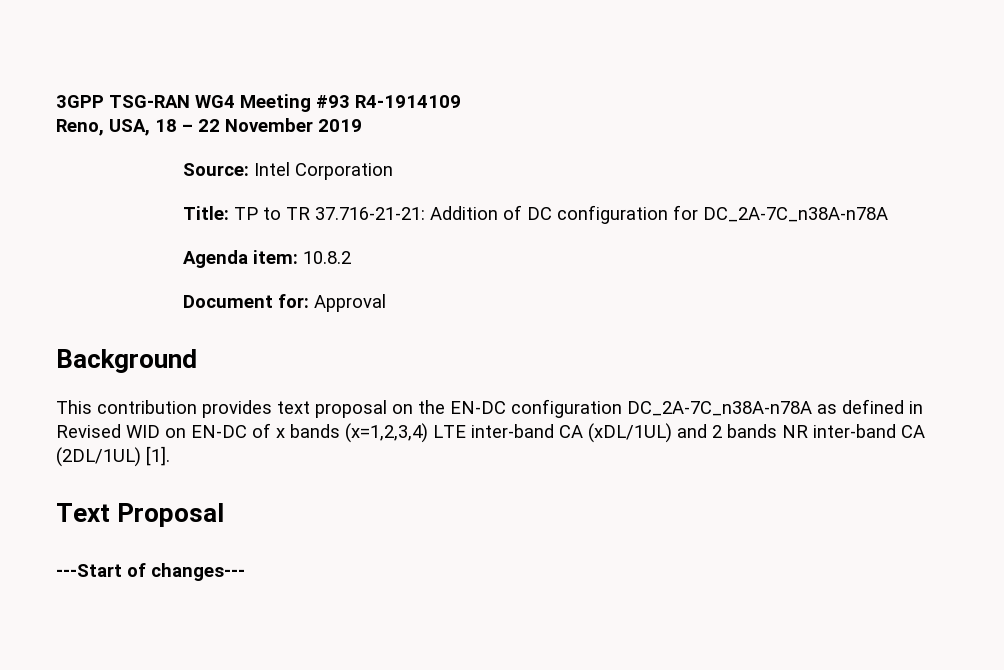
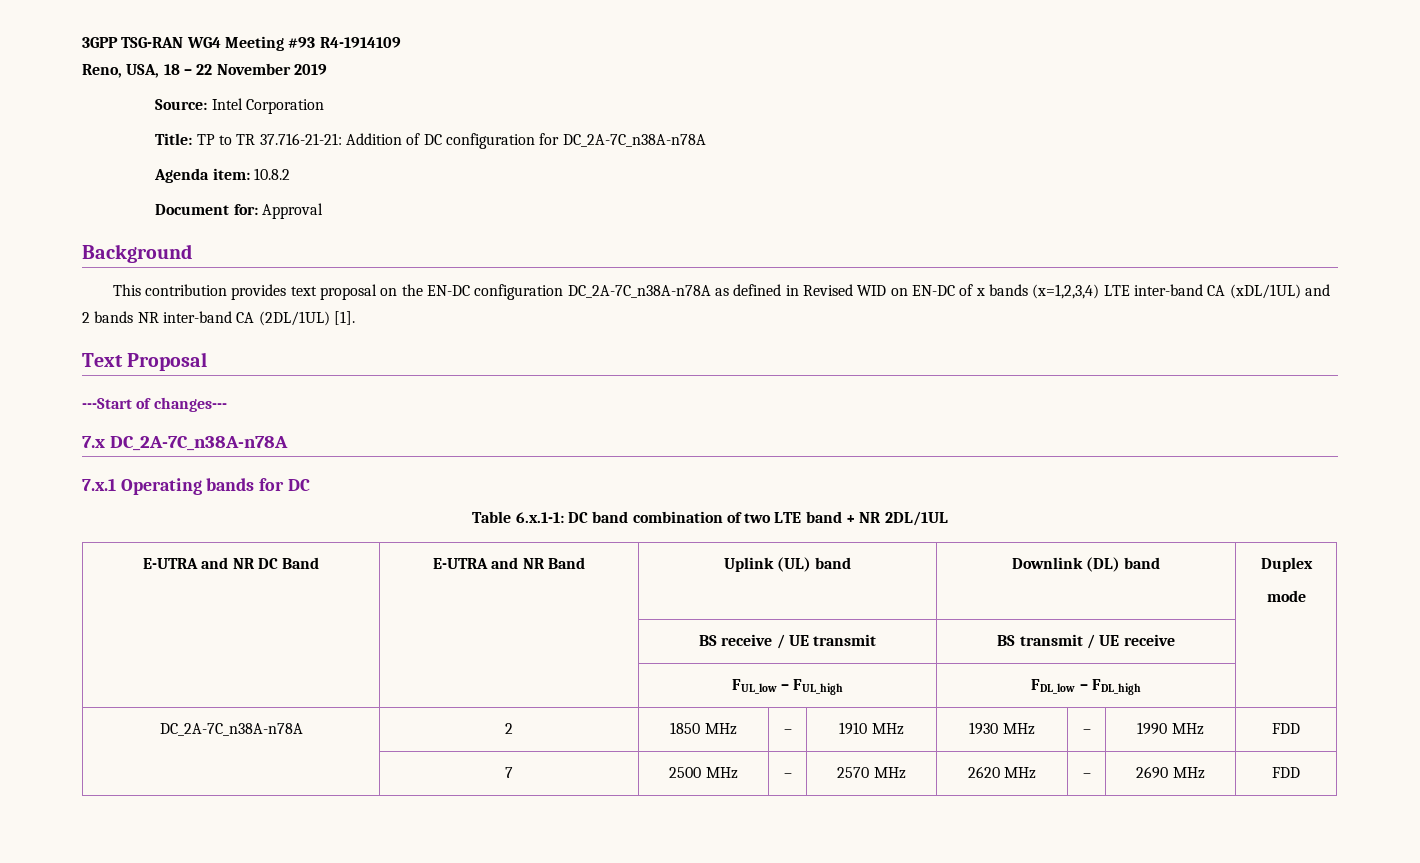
+ 7.x DC_2A-7C_n38A-n78A
+ 7.x.1 Operating bands for DC
+ Table 6.x.1-1: DC band combination of two LTE band + NR 2DL/1UL
+ E-UTRA and NR DC Band | E-UTRA and NR Band | Uplink (UL) band | Downlink (DL) band | Duplex
+ mode
+ | | BS receive / UE transmit | BS transmit / UE receive |
+ | | FUL_low – FUL_high | FDL_low – FDL_high |
+ DC_2A-7C_n38A-n78A | 2 | 1850 MHz | – | 1910 MHz | 1930 MHz | – | 1990 MHz | FDD
+ | 7 | 2500 MHz | – | 2570 MHz | 2620 MHz | – | 2690 MHz | FDD

